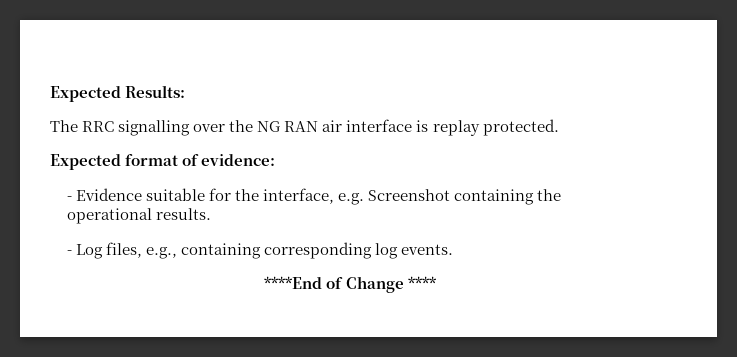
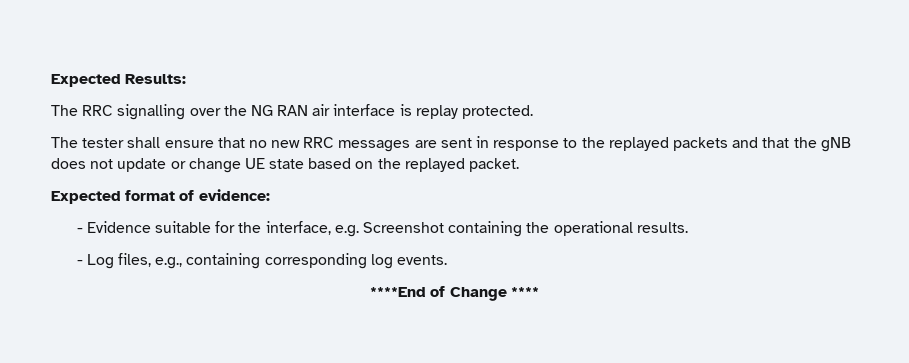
+ The tester shall ensure that no new RRC messages are sent in response to the replayed packets and that the gNB does not update or change UE state based on the replayed packet.

